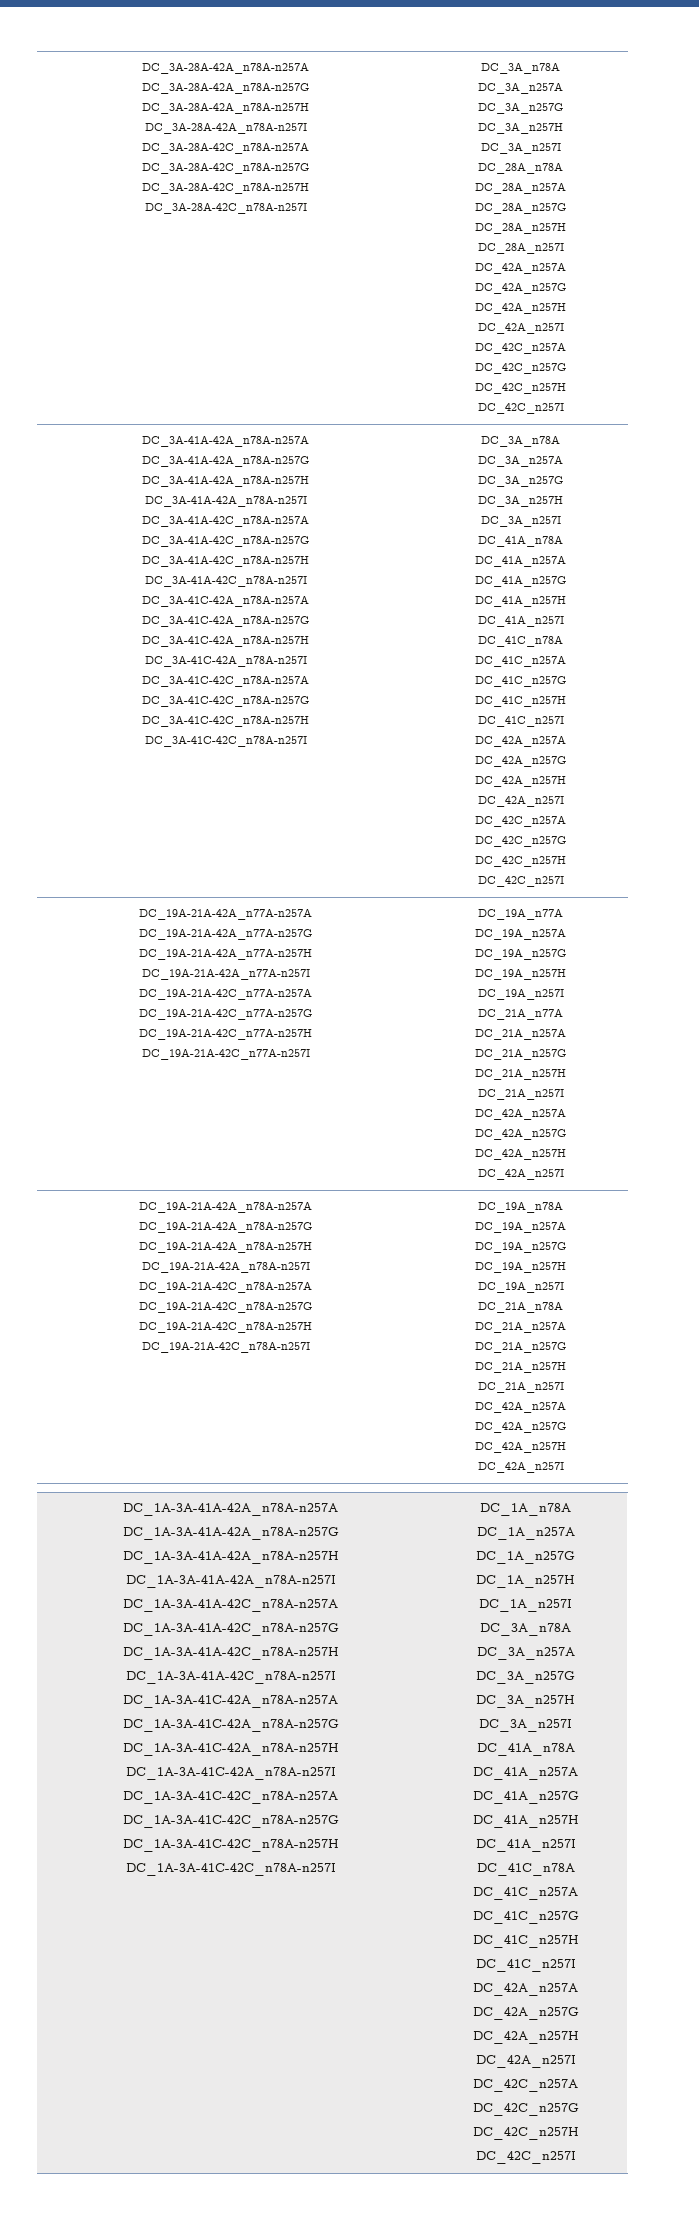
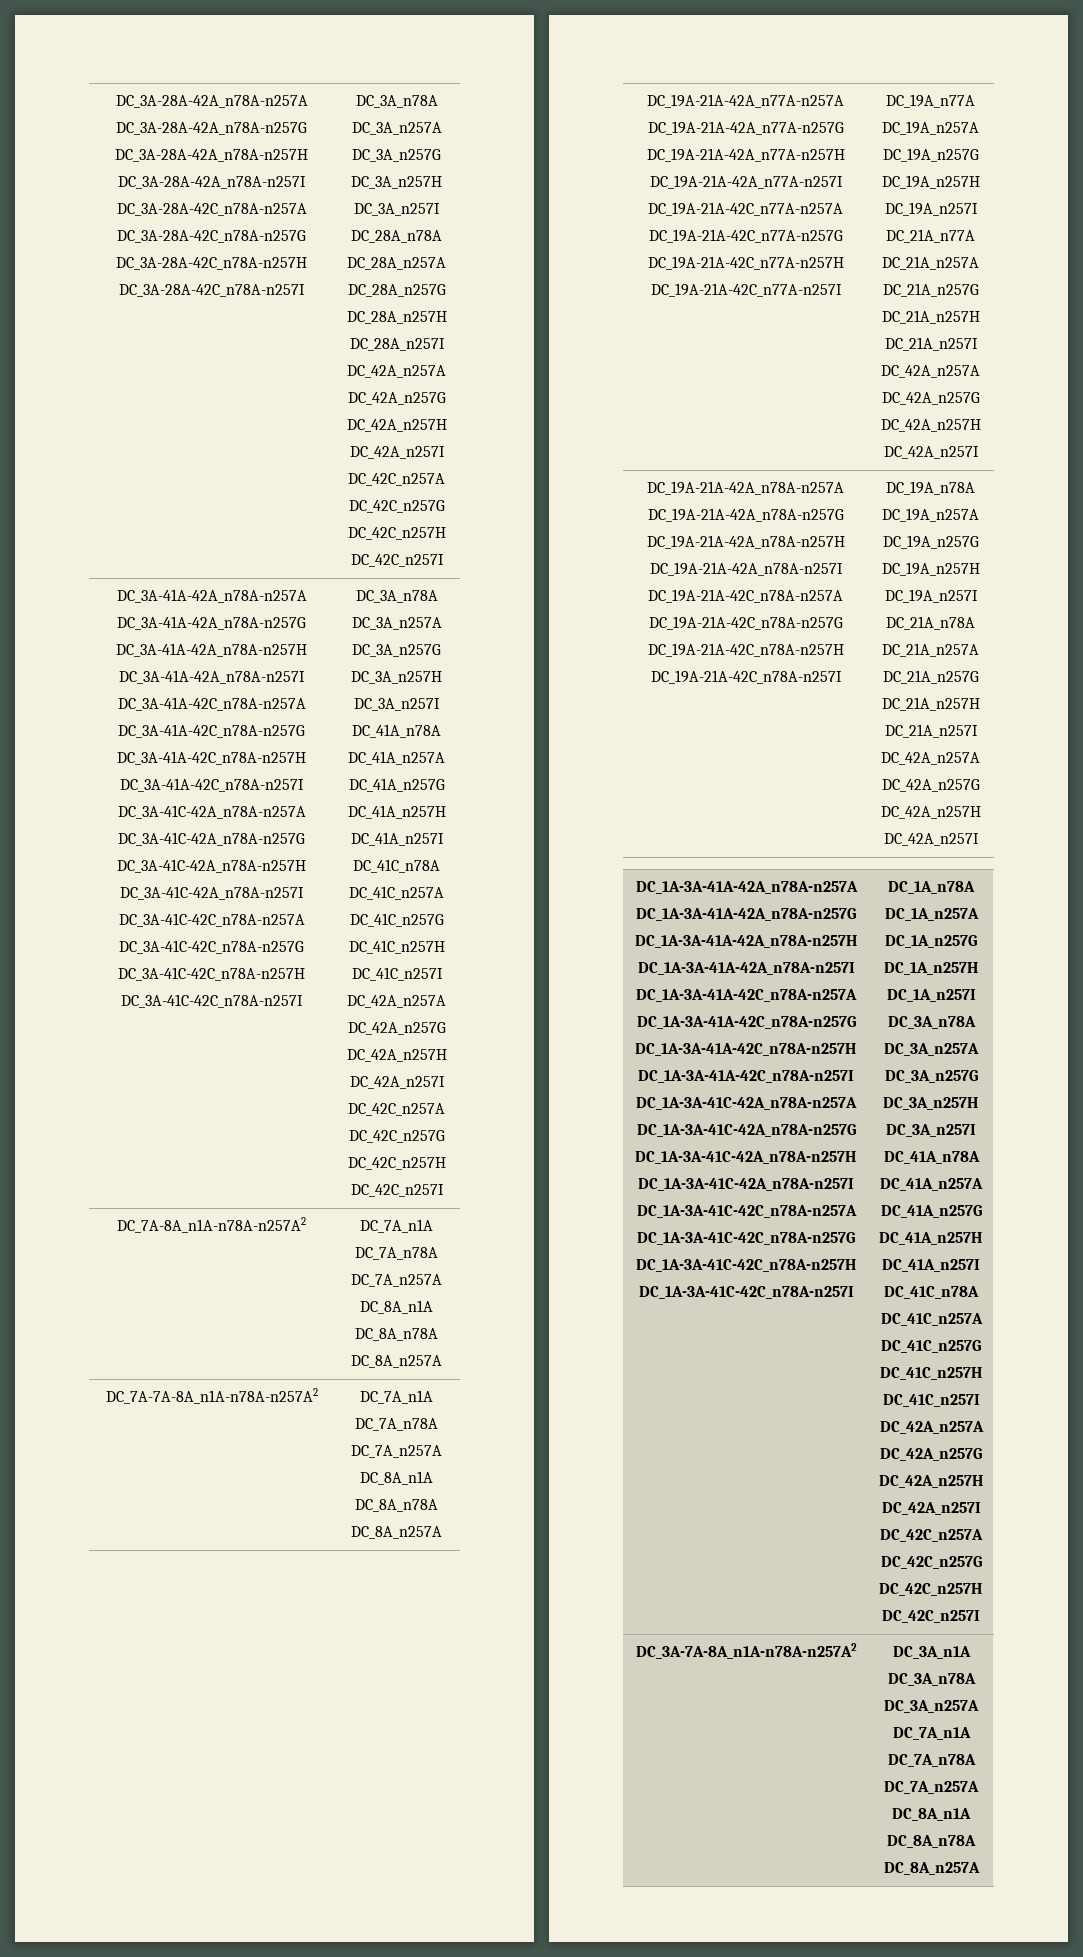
+ DC_7A-8A_n1A-n78A-n257A2 | DC_7A_n1A
+ DC_7A_n78A
+ DC_7A_n257A
+ DC_8A_n1A
+ DC_8A_n78A
+ DC_8A_n257A
+ DC_7A-7A-8A_n1A-n78A-n257A2 | DC_7A_n1A
+ DC_7A_n78A
+ DC_7A_n257A
+ DC_8A_n1A
+ DC_8A_n78A
+ DC_8A_n257A
+ DC_3A-7A-8A_n1A-n78A-n257A2 | DC_3A_n1A
+ DC_3A_n78A
+ DC_3A_n257A
+ DC_7A_n1A
+ DC_7A_n78A
+ DC_7A_n257A
+ DC_8A_n1A
+ DC_8A_n78A
+ DC_8A_n257A

